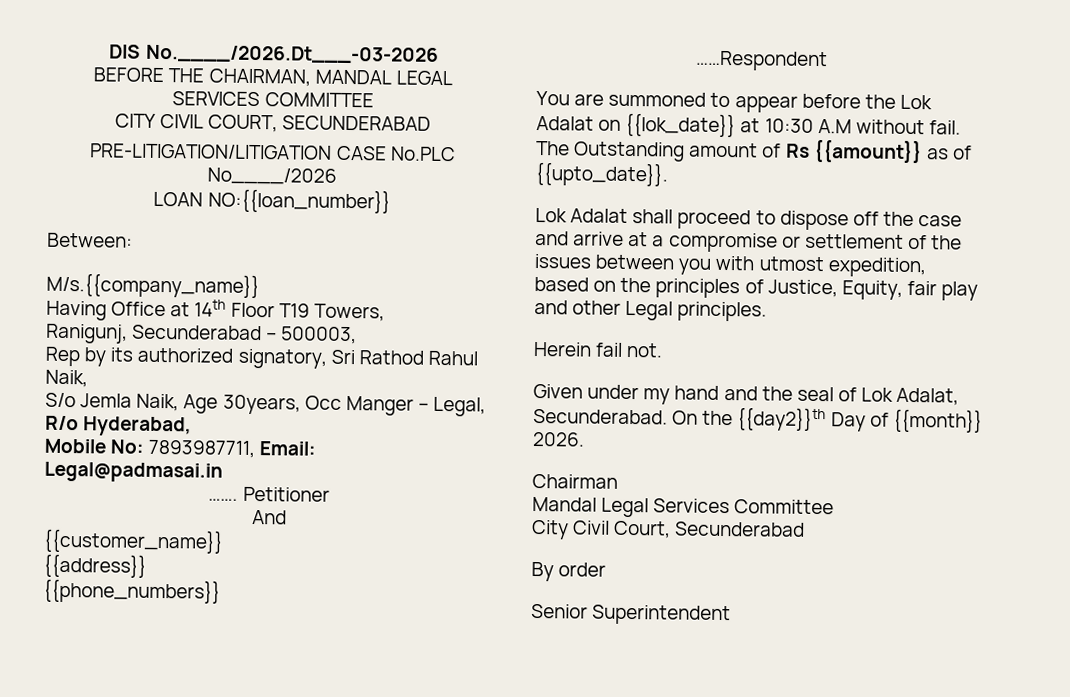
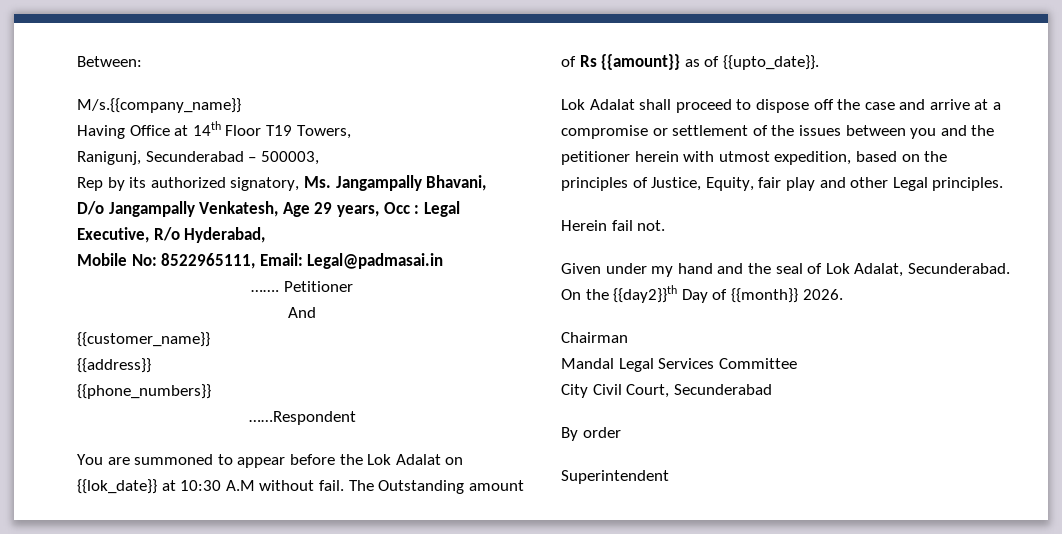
- DIS No.____/2026.Dt___-03-2026
- BEFORE THE CHAIRMAN, MANDAL LEGAL SERVICES COMMITTEE
- CITY CIVIL COURT, SECUNDERABAD
- PRE-LITIGATION/LITIGATION CASE No.PLC No____/2026
- LOAN NO:{{loan_number}}
- Rep by its authorized signatory, Sri Rathod Rahul Naik,
- S/o Jemla Naik, Age 30years, Occ Manger – Legal, R/o Hyderabad,
+ Rep by its authorized signatory, Ms. Jangampally Bhavani,
+ D/o Jangampally Venkatesh, Age 29 years, Occ : Legal Executive, R/o Hyderabad,
- Mobile No: 7893987711, Email: Legal@padmasai.in
+ Mobile No: 8522965111, Email: Legal@padmasai.in
- Lok Adalat shall proceed to dispose off the case and arrive at a compromise or settlement of the issues between you with utmost expedition, based on the principles of Justice, Equity, fair play and other Legal principles.
+ Lok Adalat shall proceed to dispose off the case and arrive at a compromise or settlement of the issues between you and the petitioner herein with utmost expedition, based on the principles of Justice, Equity, fair play and other Legal principles.
- Senior Superintendent
+ Superintendent

